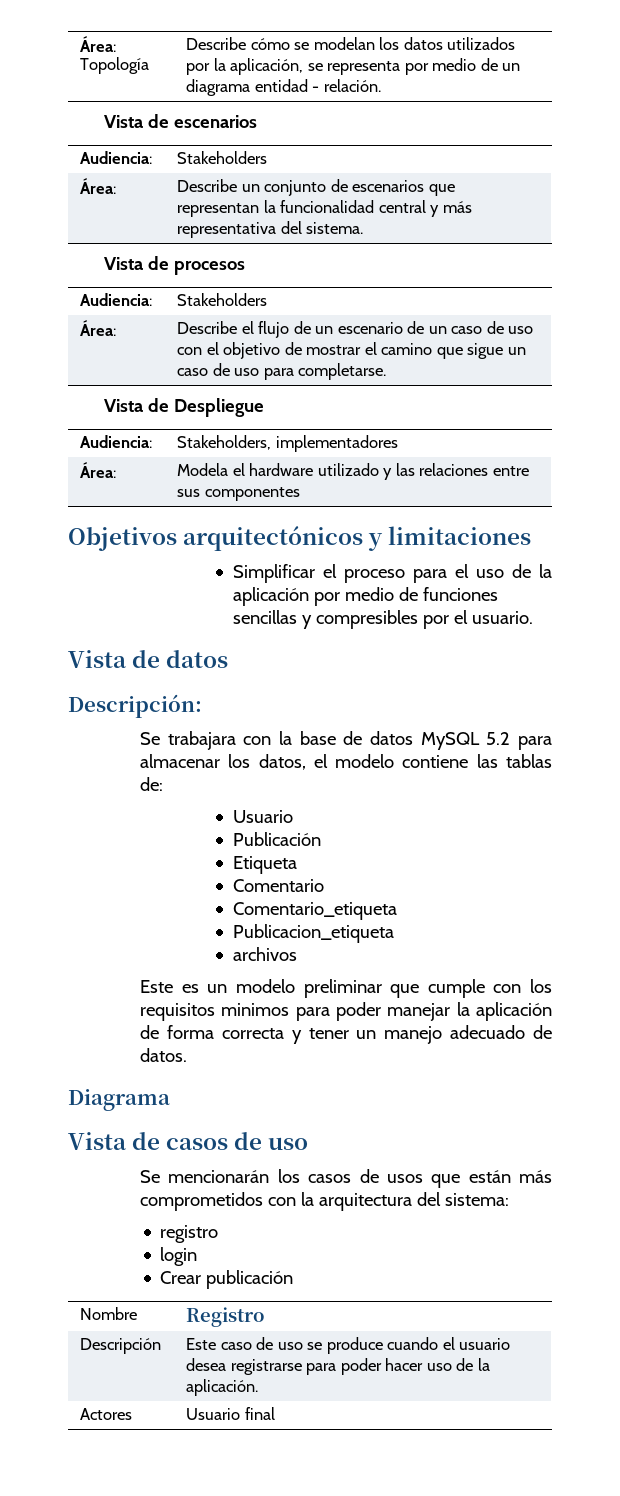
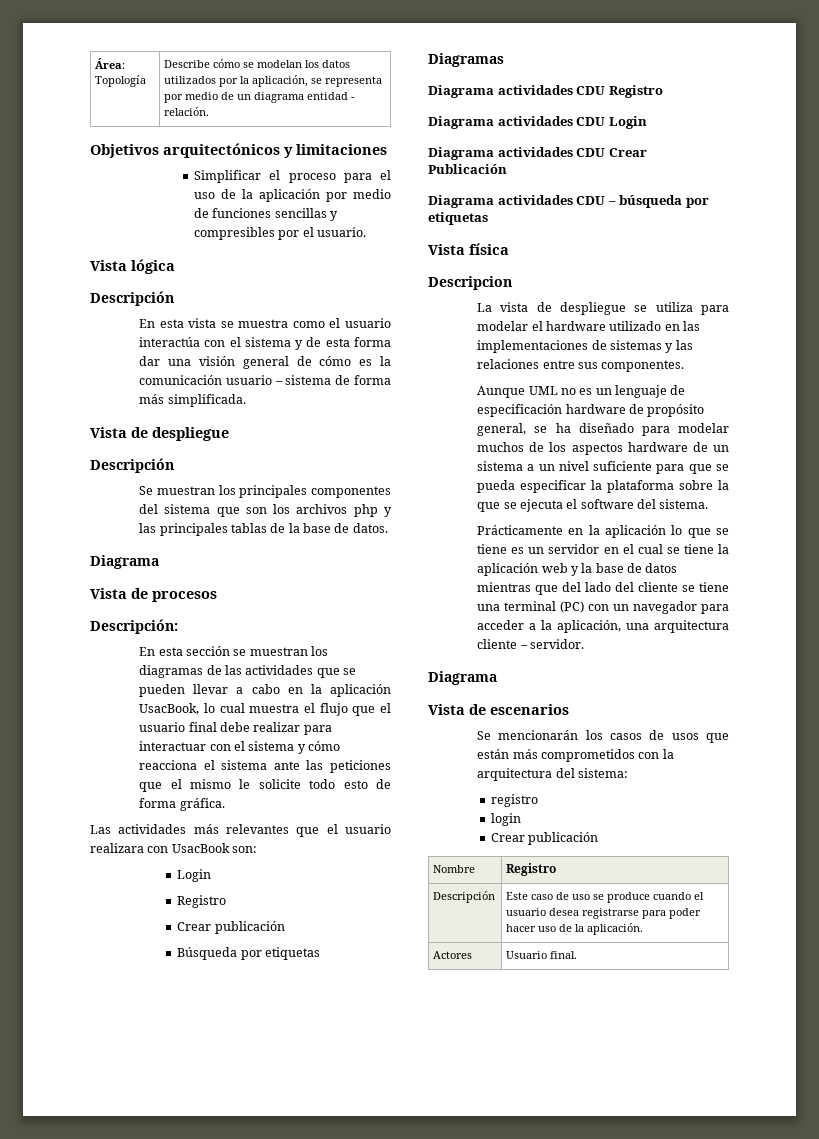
- Vista de escenarios
- Audiencia: | Stakeholders
- Área: | Describe un conjunto de escenarios que representan la funcionalidad central y más representativa del sistema.
- Vista de procesos
- Audiencia: | Stakeholders
- Área: | Describe el flujo de un escenario de un caso de uso con el objetivo de mostrar el camino que sigue un caso de uso para completarse.
- Vista de Despliegue
- Audiencia: | Stakeholders, implementadores
- Área: | Modela el hardware utilizado y las relaciones entre sus componentes
- Vista de datos
+ Vista lógica
+ Descripción
+ En esta vista se muestra como el usuario interactúa con el sistema y de esta forma dar una visión general de cómo es la comunicación usuario – sistema de forma más simplificada.
+ Vista de despliegue
+ Descripción
+ Se muestran los principales componentes del sistema que son los archivos php y las principales tablas de la base de datos.
+ Diagrama
+ Vista de procesos
  Descripción:
- Se trabajara con la base de datos MySQL 5.2 para almacenar los datos, el modelo contiene las tablas de:
- Usuario
- Publicación
- Etiqueta
- Comentario
- Comentario_etiqueta
- Publicacion_etiqueta
- archivos
- Este es un modelo preliminar que cumple con los requisitos minimos para poder manejar la aplicación de forma correcta y tener un manejo adecuado de datos.
+ En esta sección se muestran los diagramas de las actividades que se pueden llevar a cabo en la aplicación UsacBook, lo cual muestra el flujo que el usuario final debe realizar para interactuar con el sistema y cómo reacciona el sistema ante las peticiones que el mismo le solicite todo esto de forma gráfica.
+ Las actividades más relevantes que el usuario realizara con UsacBook son:
+ Login
+ Registro
+ Crear publicación
+ Búsqueda por etiquetas
+ Diagramas
+ Diagrama actividades CDU Registro
+ Diagrama actividades CDU Login
+ Diagrama actividades CDU Crear Publicación
+ Diagrama actividades CDU – búsqueda por etiquetas
+ Vista física
+ Descripcion
+ La vista de despliegue se utiliza para modelar el hardware utilizado en las implementaciones de sistemas y las relaciones entre sus componentes.
+ Aunque UML no es un lenguaje de especificación hardware de propósito general, se ha diseñado para modelar muchos de los aspectos hardware de un sistema a un nivel suficiente para que se pueda especificar la plataforma sobre la que se ejecuta el software del sistema.
+ Prácticamente en la aplicación lo que se tiene es un servidor en el cual se tiene la aplicación web y la base de datos mientras que del lado del cliente se tiene una terminal (PC) con un navegador para acceder a la aplicación, una arquitectura cliente – servidor.
  Diagrama
- Vista de casos de uso
+ Vista de escenarios
- Actores | Usuario final
+ Actores | Usuario final.

